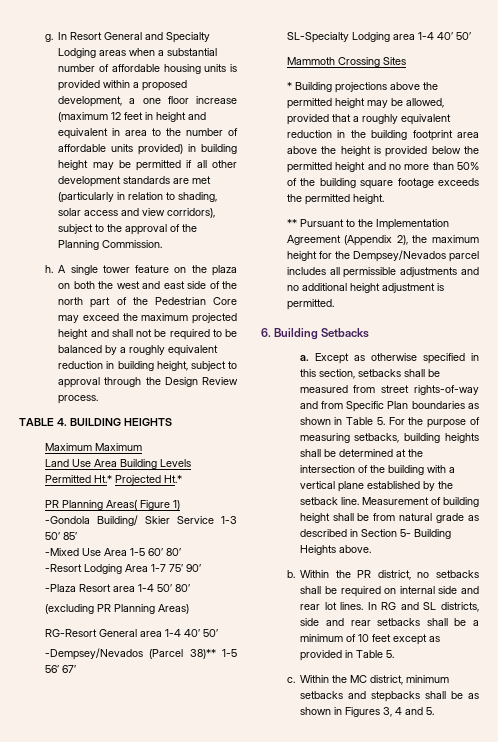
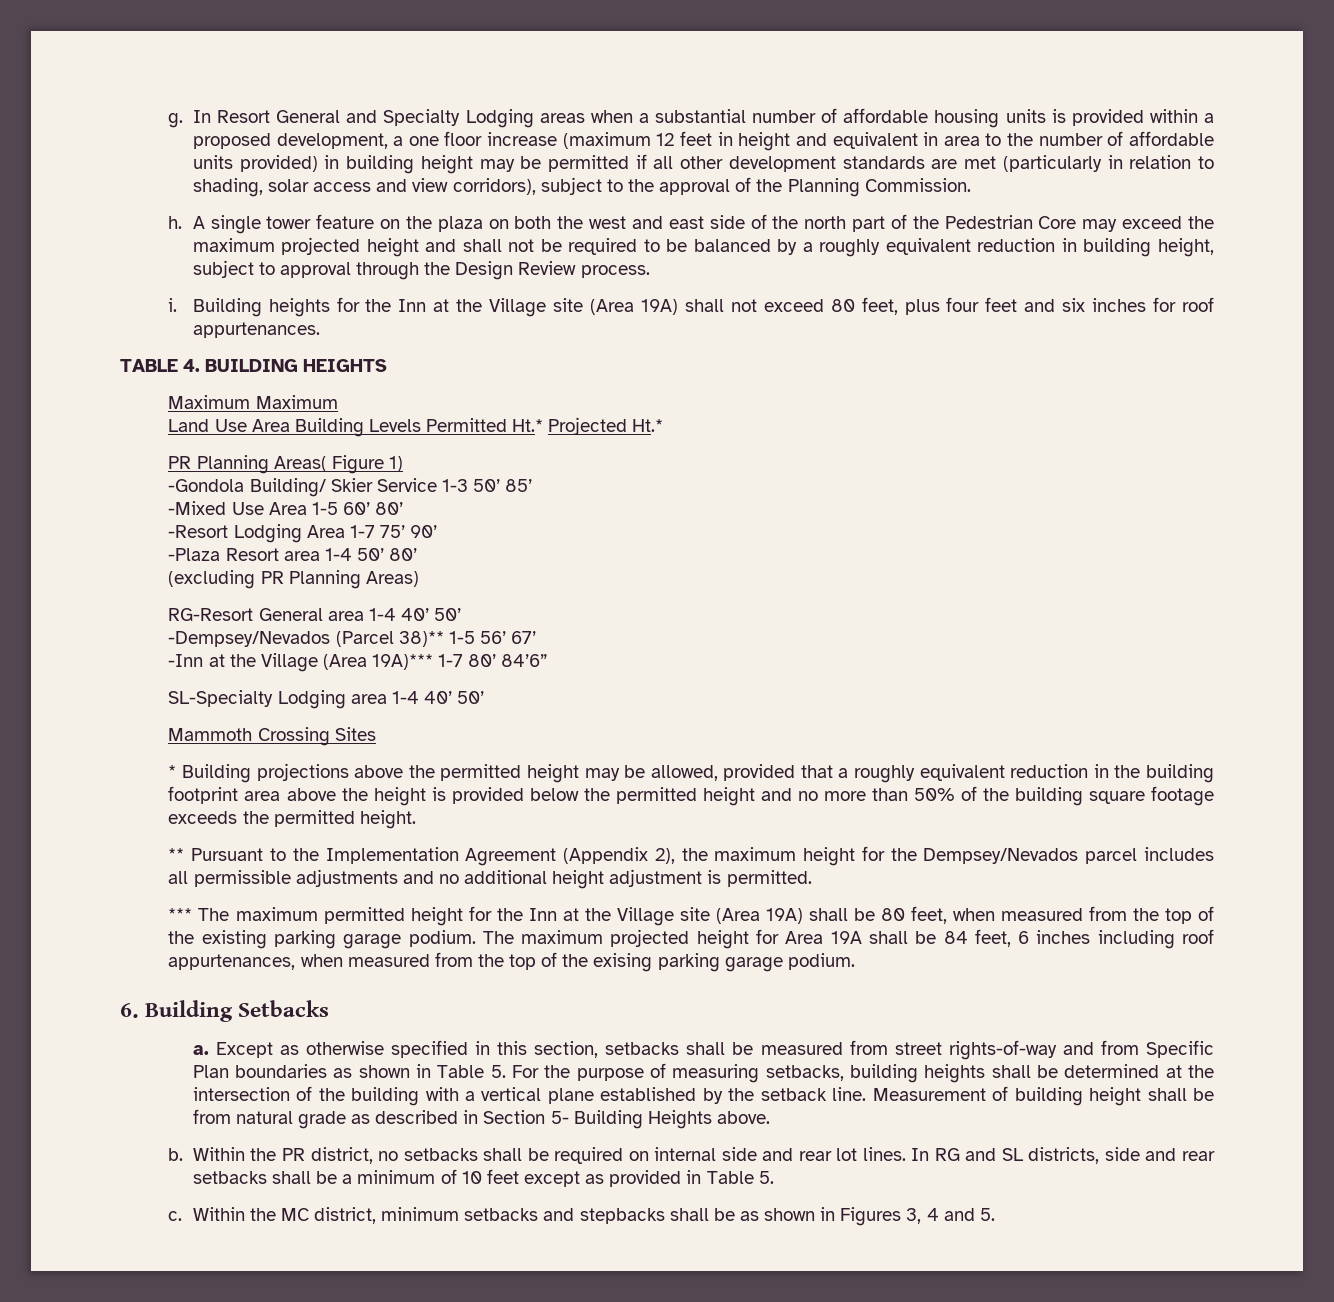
+ i. Building heights for the Inn at the Village site (Area 19A) shall not exceed 80 feet, plus four feet and six inches for roof appurtenances.
+ -Inn at the Village (Area 19A)*** 1-7 80’ 84’6”
+ *** The maximum permitted height for the Inn at the Village site (Area 19A) shall be 80 feet, when measured from the top of the existing parking garage podium. The maximum projected height for Area 19A shall be 84 feet, 6 inches including roof appurtenances, when measured from the top of the exising parking garage podium.

